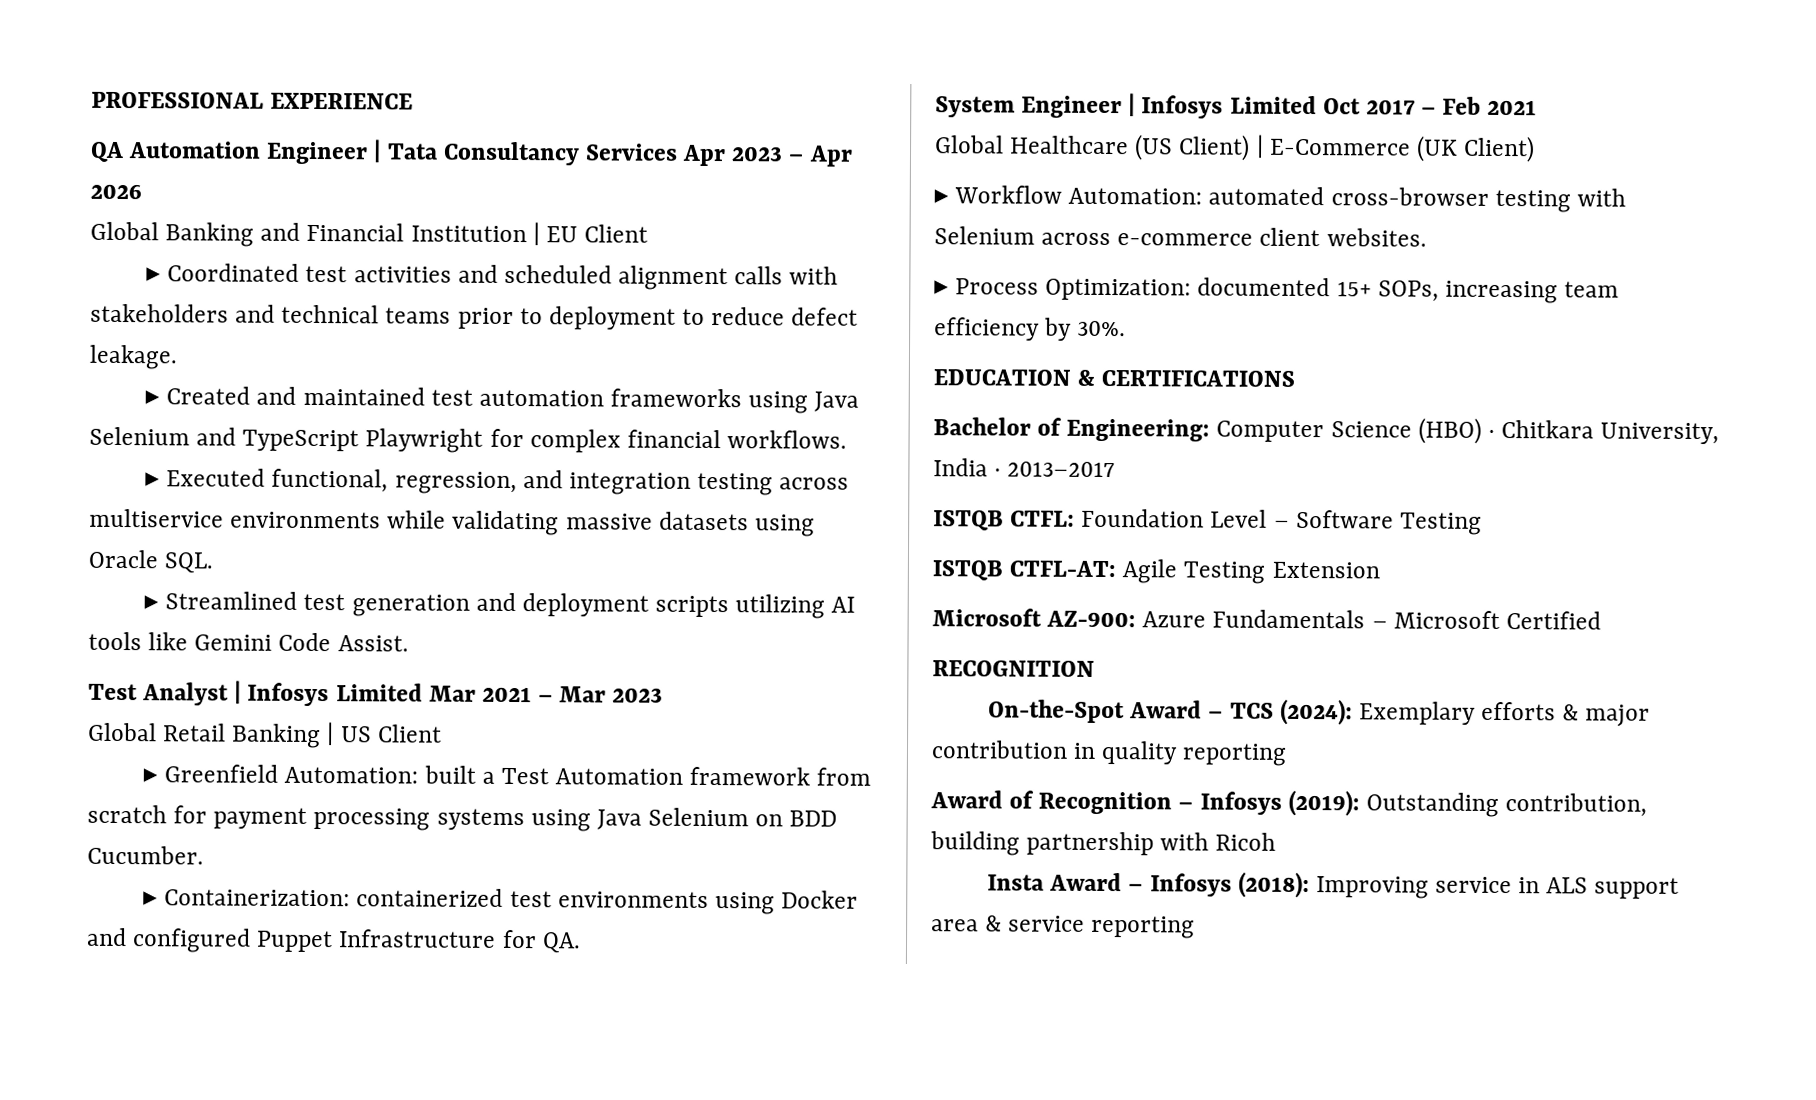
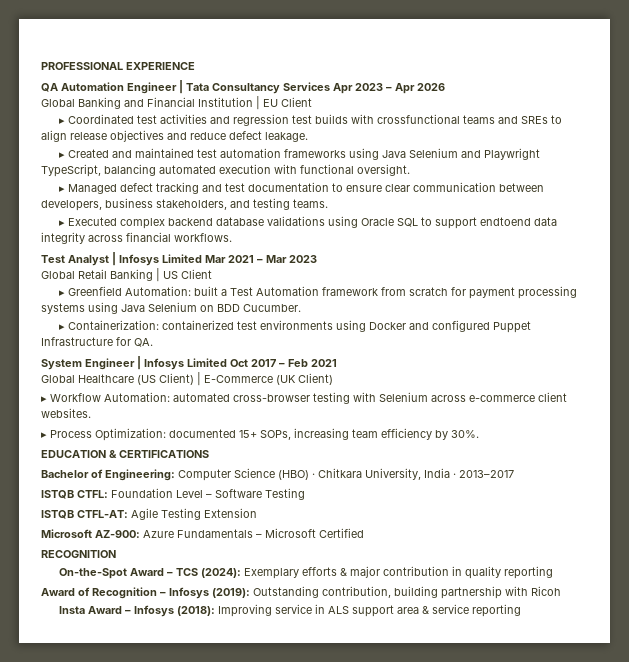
- ▸ Coordinated test activities and scheduled alignment calls with stakeholders and technical teams prior to deployment to reduce defect leakage.
+ ▸ Coordinated test activities and regression test builds with crossfunctional teams and SREs to align release objectives and reduce defect leakage.
- ▸ Created and maintained test automation frameworks using Java Selenium and TypeScript Playwright for complex financial workflows.
- ▸ Executed functional, regression, and integration testing across multiservice environments while validating massive datasets using Oracle SQL.
- ▸ Streamlined test generation and deployment scripts utilizing AI tools like Gemini Code Assist.
+ ▸ Created and maintained test automation frameworks using Java Selenium and Playwright TypeScript, balancing automated execution with functional oversight.
+ ▸ Managed defect tracking and test documentation to ensure clear communication between developers, business stakeholders, and testing teams.
+ ▸ Executed complex backend database validations using Oracle SQL to support endtoend data integrity across financial workflows.

